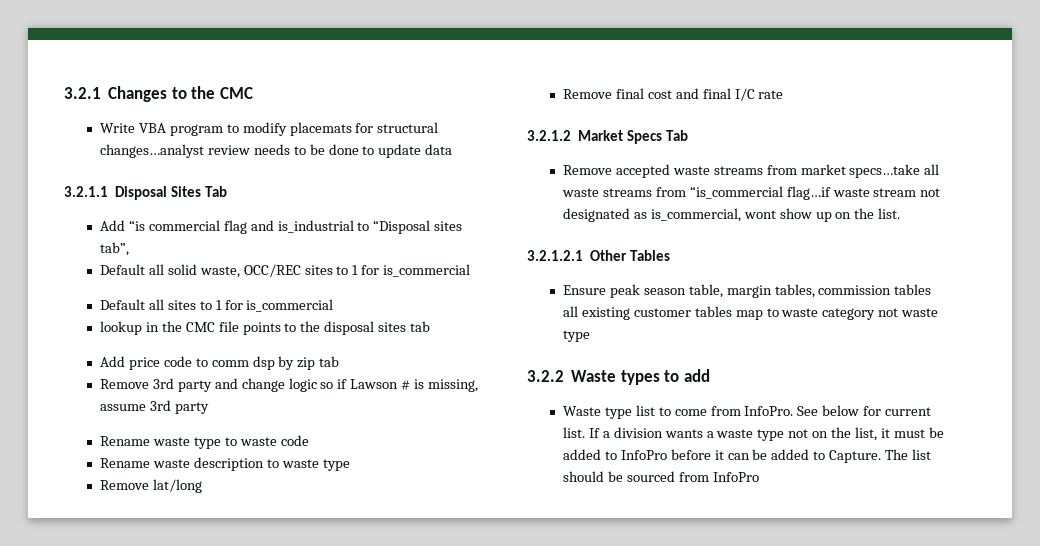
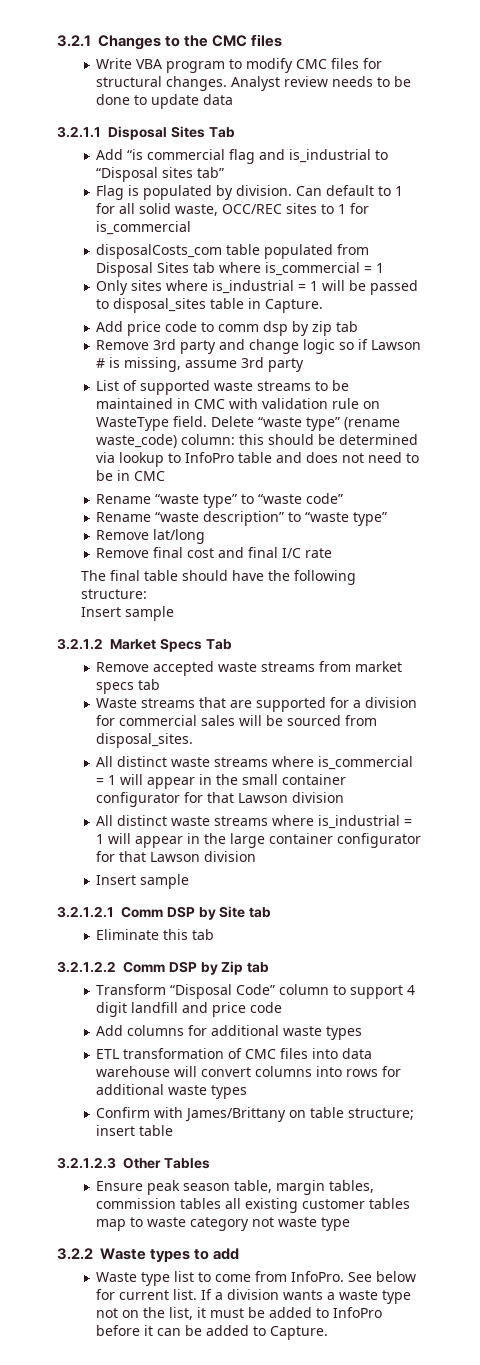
- 3.2.1 Changes to the CMC
+ 3.2.1 Changes to the CMC files
- Write VBA program to modify placemats for structural changes…analyst review needs to be done to update data
+ Write VBA program to modify CMC files for structural changes. Analyst review needs to be done to update data
- Add “is commercial flag and is_industrial to “Disposal sites tab”,
- Default all solid waste, OCC/REC sites to 1 for is_commercial
+ Add “is commercial flag and is_industrial to “Disposal sites tab”
+ Flag is populated by division. Can default to 1 for all solid waste, OCC/REC sites to 1 for is_commercial
- Default all sites to 1 for is_commercial
- lookup in the CMC file points to the disposal sites tab
+ disposalCosts_com table populated from Disposal Sites tab where is_commercial = 1
+ Only sites where is_industrial = 1 will be passed to disposal_sites table in Capture.
- Rename waste type to waste code
- Rename waste description to waste type
+ List of supported waste streams to be maintained in CMC with validation rule on WasteType field. Delete “waste type” (rename waste_code) column: this should be determined via lookup to InfoPro table and does not need to be in CMC
+ Rename “waste type” to “waste code”
+ Rename “waste description” to “waste type”
+ The final table should have the following structure:
+ Insert sample
- Remove accepted waste streams from market specs…take all waste streams from “is_commercial flag…if waste stream not designated as is_commercial, wont show up on the list.
- 3.2.1.2.1 Other Tables
+ Remove accepted waste streams from market specs tab
+ Waste streams that are supported for a division for commercial sales will be sourced from disposal_sites.
+ All distinct waste streams where is_commercial = 1 will appear in the small container configurator for that Lawson division
+ All distinct waste streams where is_industrial = 1 will appear in the large container configurator for that Lawson division
+ Insert sample
+ 3.2.1.2.1 Comm DSP by Site tab
+ Eliminate this tab
+ 3.2.1.2.2 Comm DSP by Zip tab
+ Transform “Disposal Code” column to support 4 digit landfill and price code
+ Add columns for additional waste types
+ ETL transformation of CMC files into data warehouse will convert columns into rows for additional waste types
+ Confirm with James/Brittany on table structure; insert table
+ 3.2.1.2.3 Other Tables
- The list should be sourced from InfoPro

